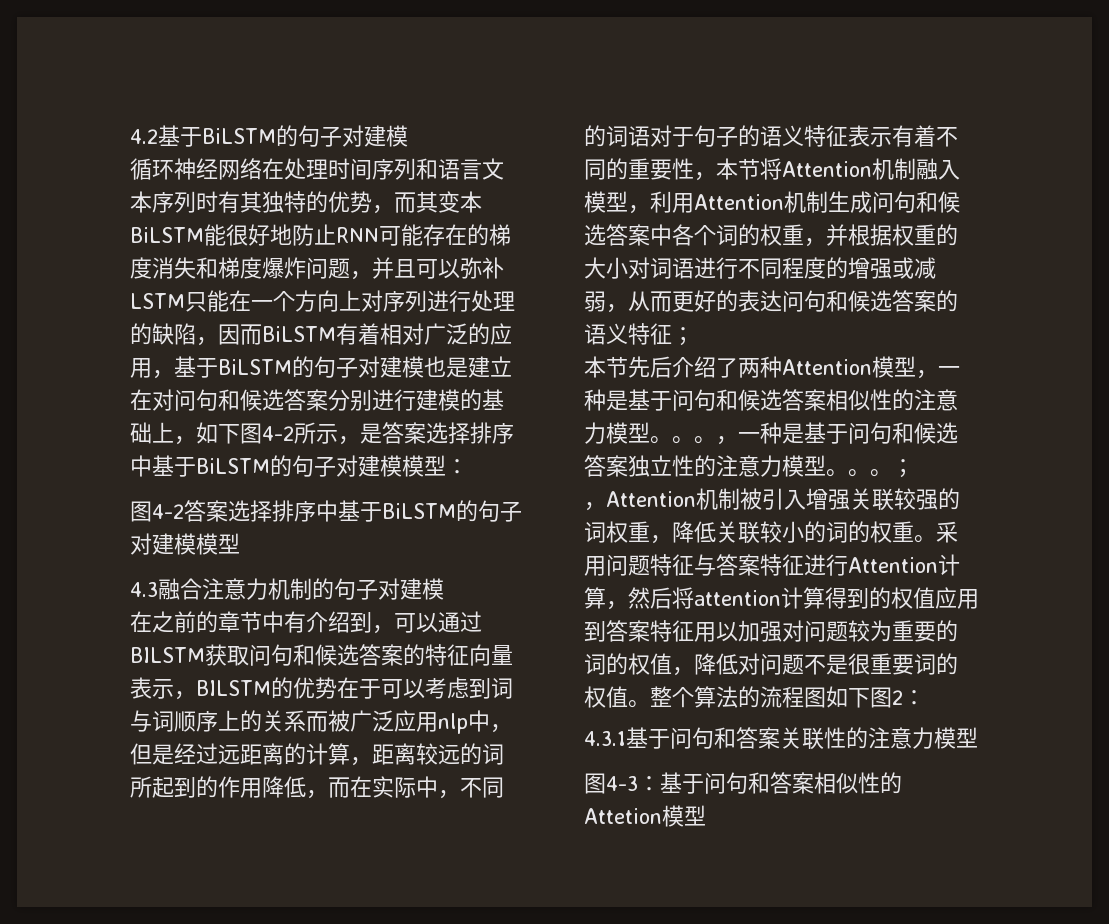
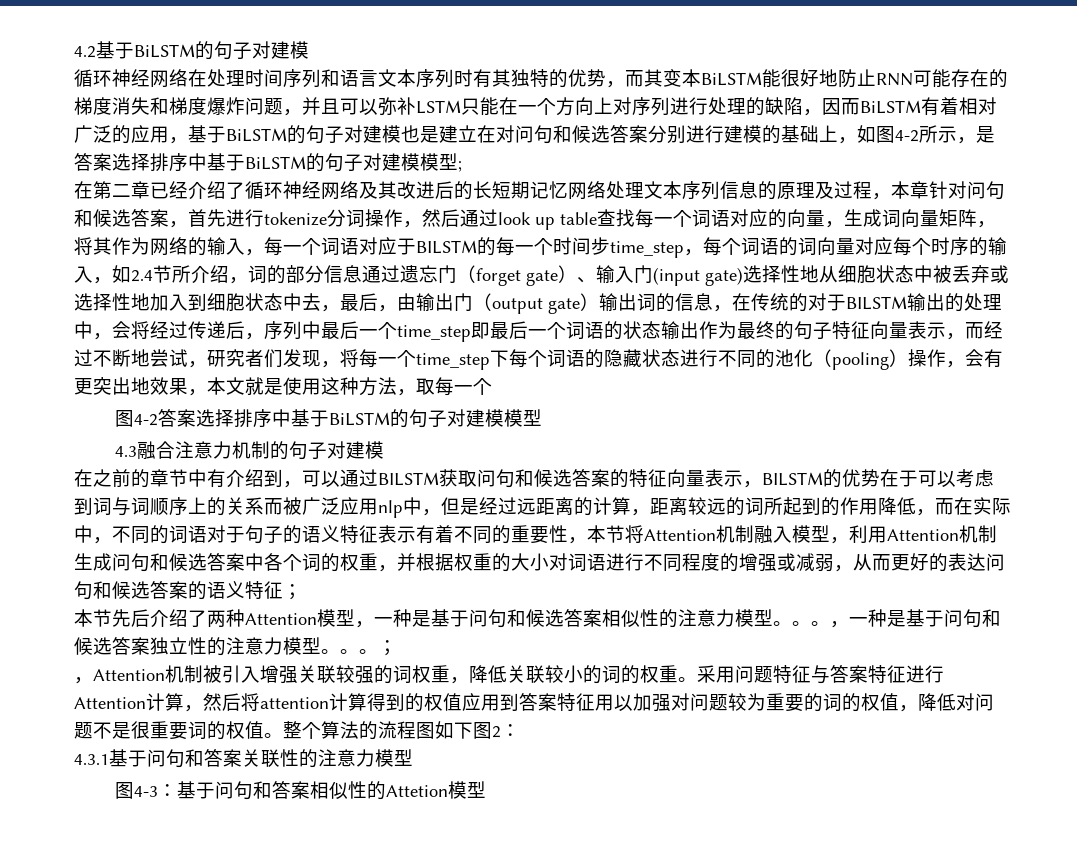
- 循环神经网络在处理时间序列和语言文本序列时有其独特的优势，而其变本BiLSTM能很好地防止RNN可能存在的梯度消失和梯度爆炸问题，并且可以弥补LSTM只能在一个方向上对序列进行处理的缺陷，因而BiLSTM有着相对广泛的应用，基于BiLSTM的句子对建模也是建立在对问句和候选答案分别进行建模的基础上，如下图4-2所示，是答案选择排序中基于BiLSTM的句子对建模模型：
+ 循环神经网络在处理时间序列和语言文本序列时有其独特的优势，而其变本BiLSTM能很好地防止RNN可能存在的梯度消失和梯度爆炸问题，并且可以弥补LSTM只能在一个方向上对序列进行处理的缺陷，因而BiLSTM有着相对广泛的应用，基于BiLSTM的句子对建模也是建立在对问句和候选答案分别进行建模的基础上，如图4-2所示，是答案选择排序中基于BiLSTM的句子对建模模型;
+ 在第二章已经介绍了循环神经网络及其改进后的长短期记忆网络处理文本序列信息的原理及过程，本章针对问句和候选答案，首先进行tokenize分词操作，然后通过look up table查找每一个词语对应的向量，生成词向量矩阵，将其作为网络的输入，每一个词语对应于BILSTM的每一个时间步time_step，每个词语的词向量对应每个时序的输入，如2.4节所介绍，词的部分信息通过遗忘门（forget gate）、输入门(input gate)选择性地从细胞状态中被丢弃或选择性地加入到细胞状态中去，最后，由输出门（output gate）输出词的信息，在传统的对于BILSTM输出的处理中，会将经过传递后，序列中最后一个time_step即最后一个词语的状态输出作为最终的句子特征向量表示，而经过不断地尝试，研究者们发现，将每一个time_step下每个词语的隐藏状态进行不同的池化（pooling）操作，会有更突出地效果，本文就是使用这种方法，取每一个

